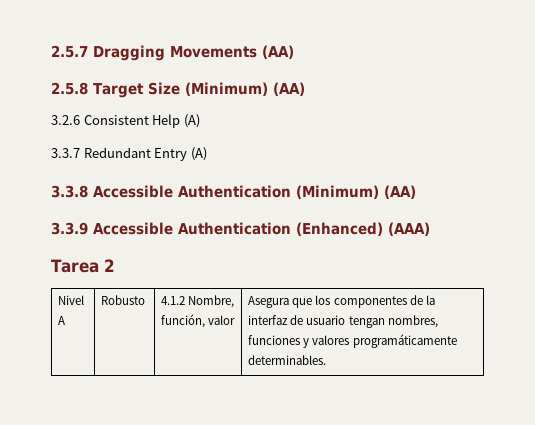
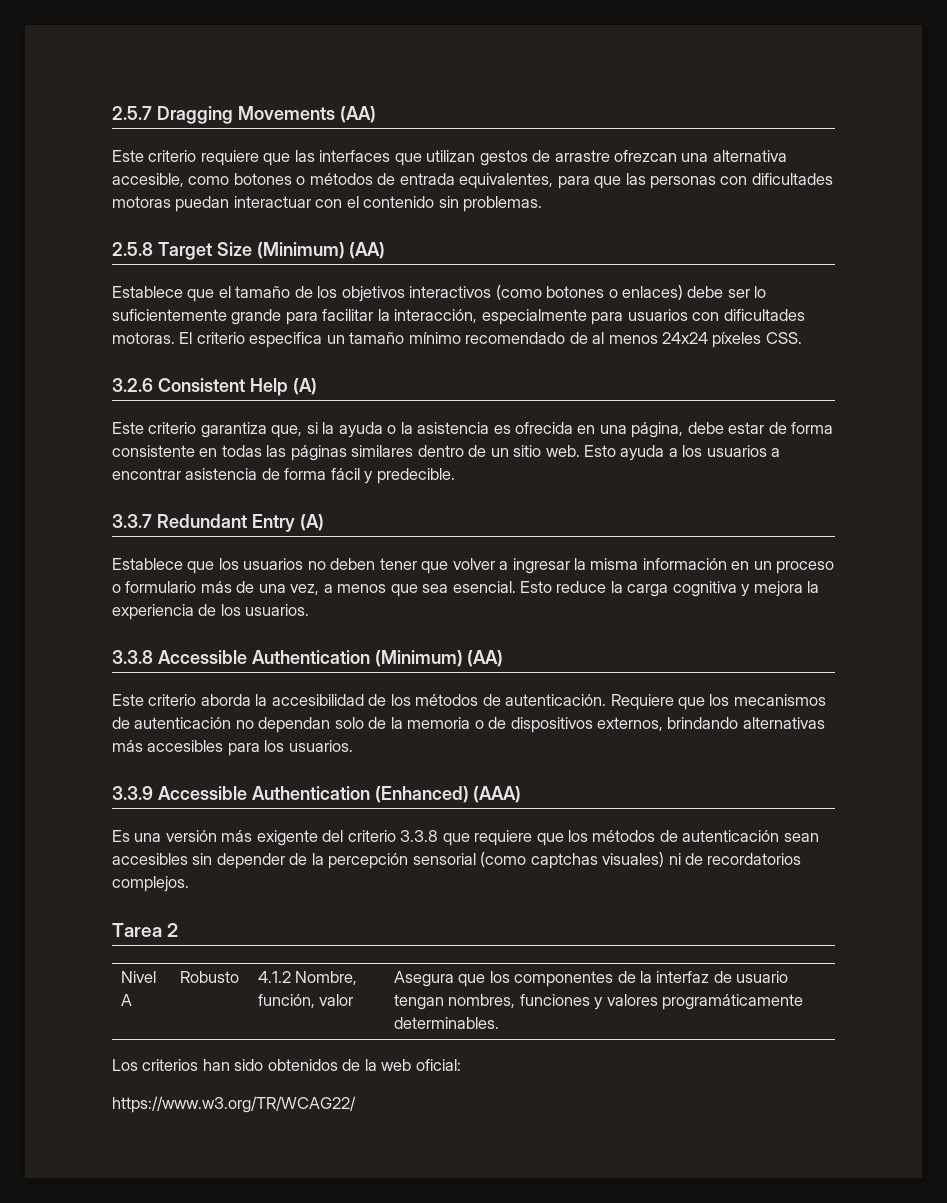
+ Este criterio requiere que las interfaces que utilizan gestos de arrastre ofrezcan una alternativa accesible, como botones o métodos de entrada equivalentes, para que las personas con dificultades motoras puedan interactuar con el contenido sin problemas.
+ Establece que el tamaño de los objetivos interactivos (como botones o enlaces) debe ser lo suficientemente grande para facilitar la interacción, especialmente para usuarios con dificultades motoras. El criterio especifica un tamaño mínimo recomendado de al menos 24x24 píxeles CSS.
  3.2.6 Consistent Help (A)
+ Este criterio garantiza que, si la ayuda o la asistencia es ofrecida en una página, debe estar de forma consistente en todas las páginas similares dentro de un sitio web. Esto ayuda a los usuarios a encontrar asistencia de forma fácil y predecible.
  3.3.7 Redundant Entry (A)
+ Establece que los usuarios no deben tener que volver a ingresar la misma información en un proceso o formulario más de una vez, a menos que sea esencial. Esto reduce la carga cognitiva y mejora la experiencia de los usuarios.
+ Este criterio aborda la accesibilidad de los métodos de autenticación. Requiere que los mecanismos de autenticación no dependan solo de la memoria o de dispositivos externos, brindando alternativas más accesibles para los usuarios.
+ Es una versión más exigente del criterio 3.3.8 que requiere que los métodos de autenticación sean accesibles sin depender de la percepción sensorial (como captchas visuales) ni de recordatorios complejos.
+ Los criterios han sido obtenidos de la web oficial:
+ https://www.w3.org/TR/WCAG22/

